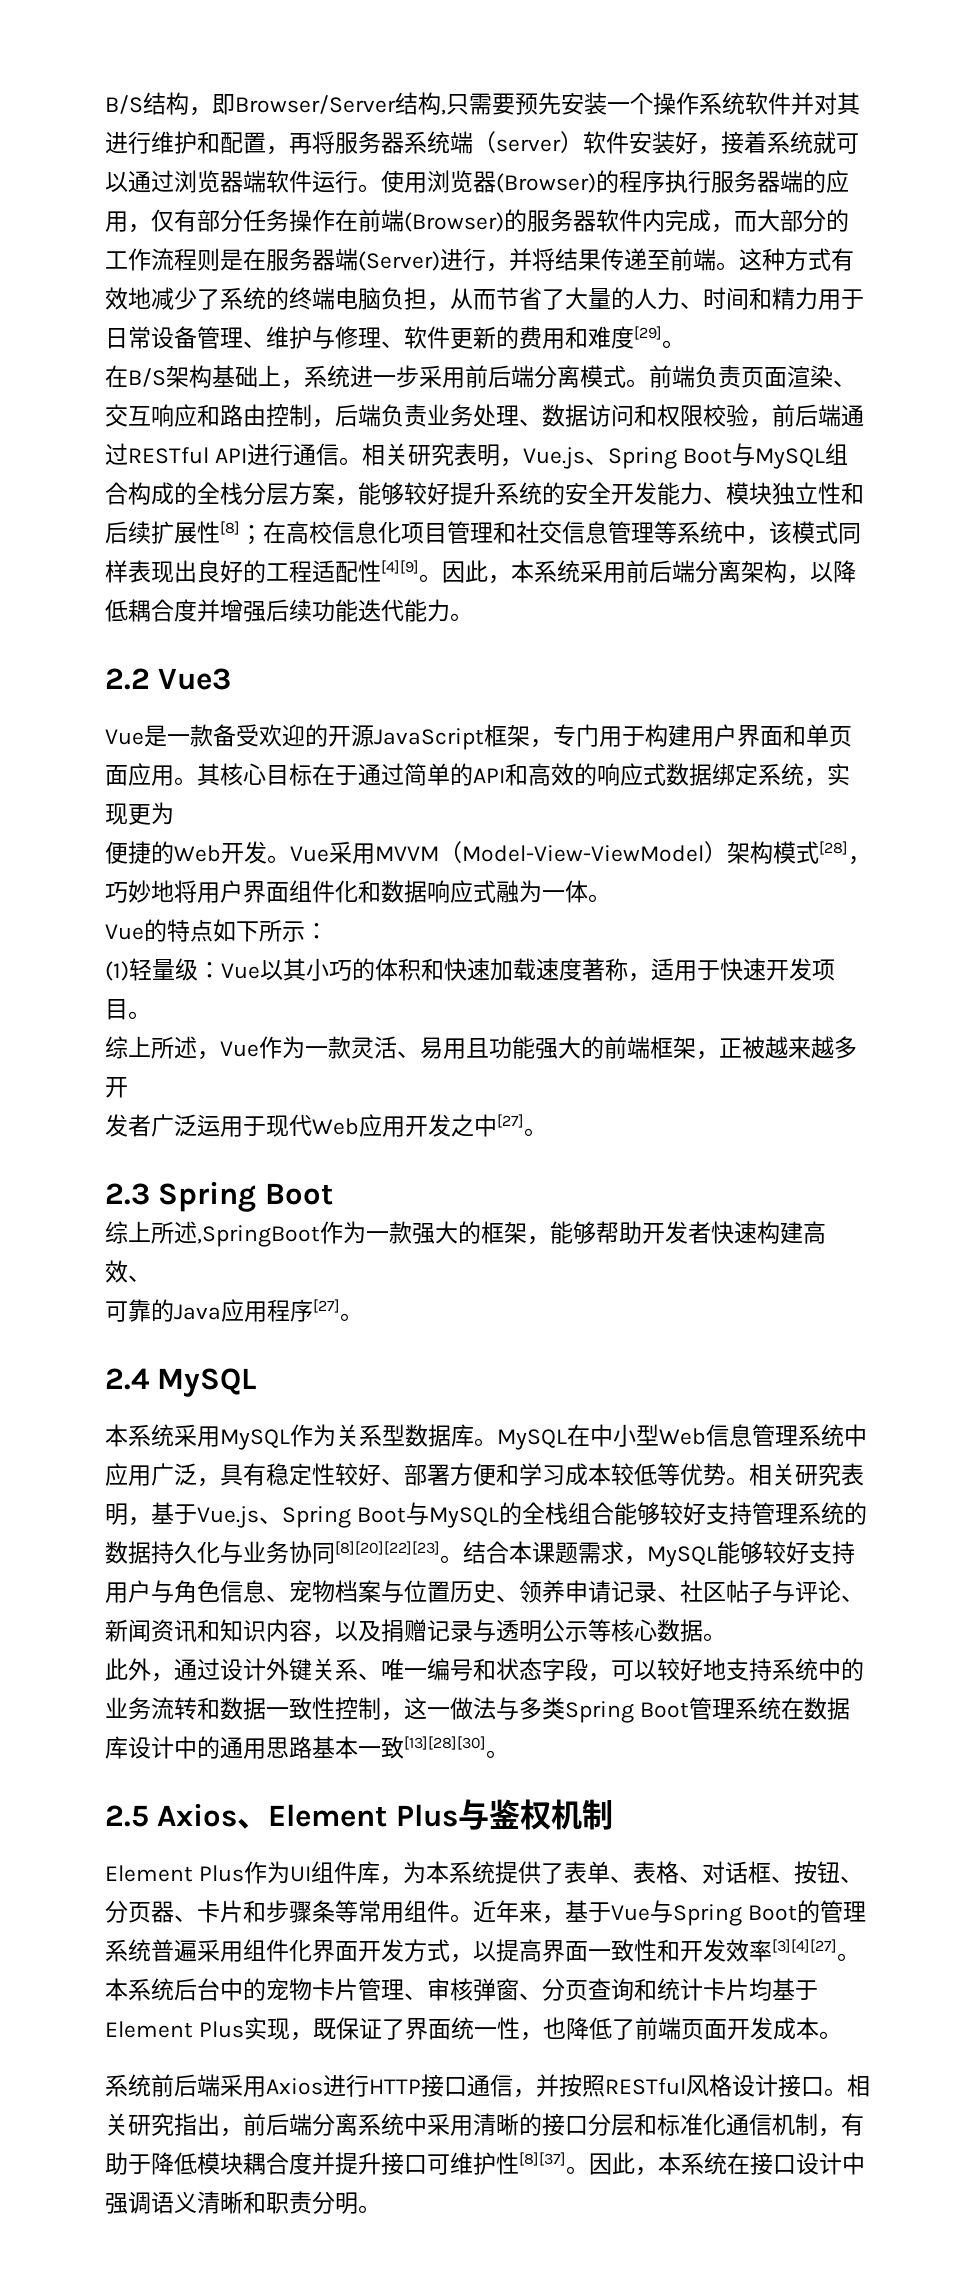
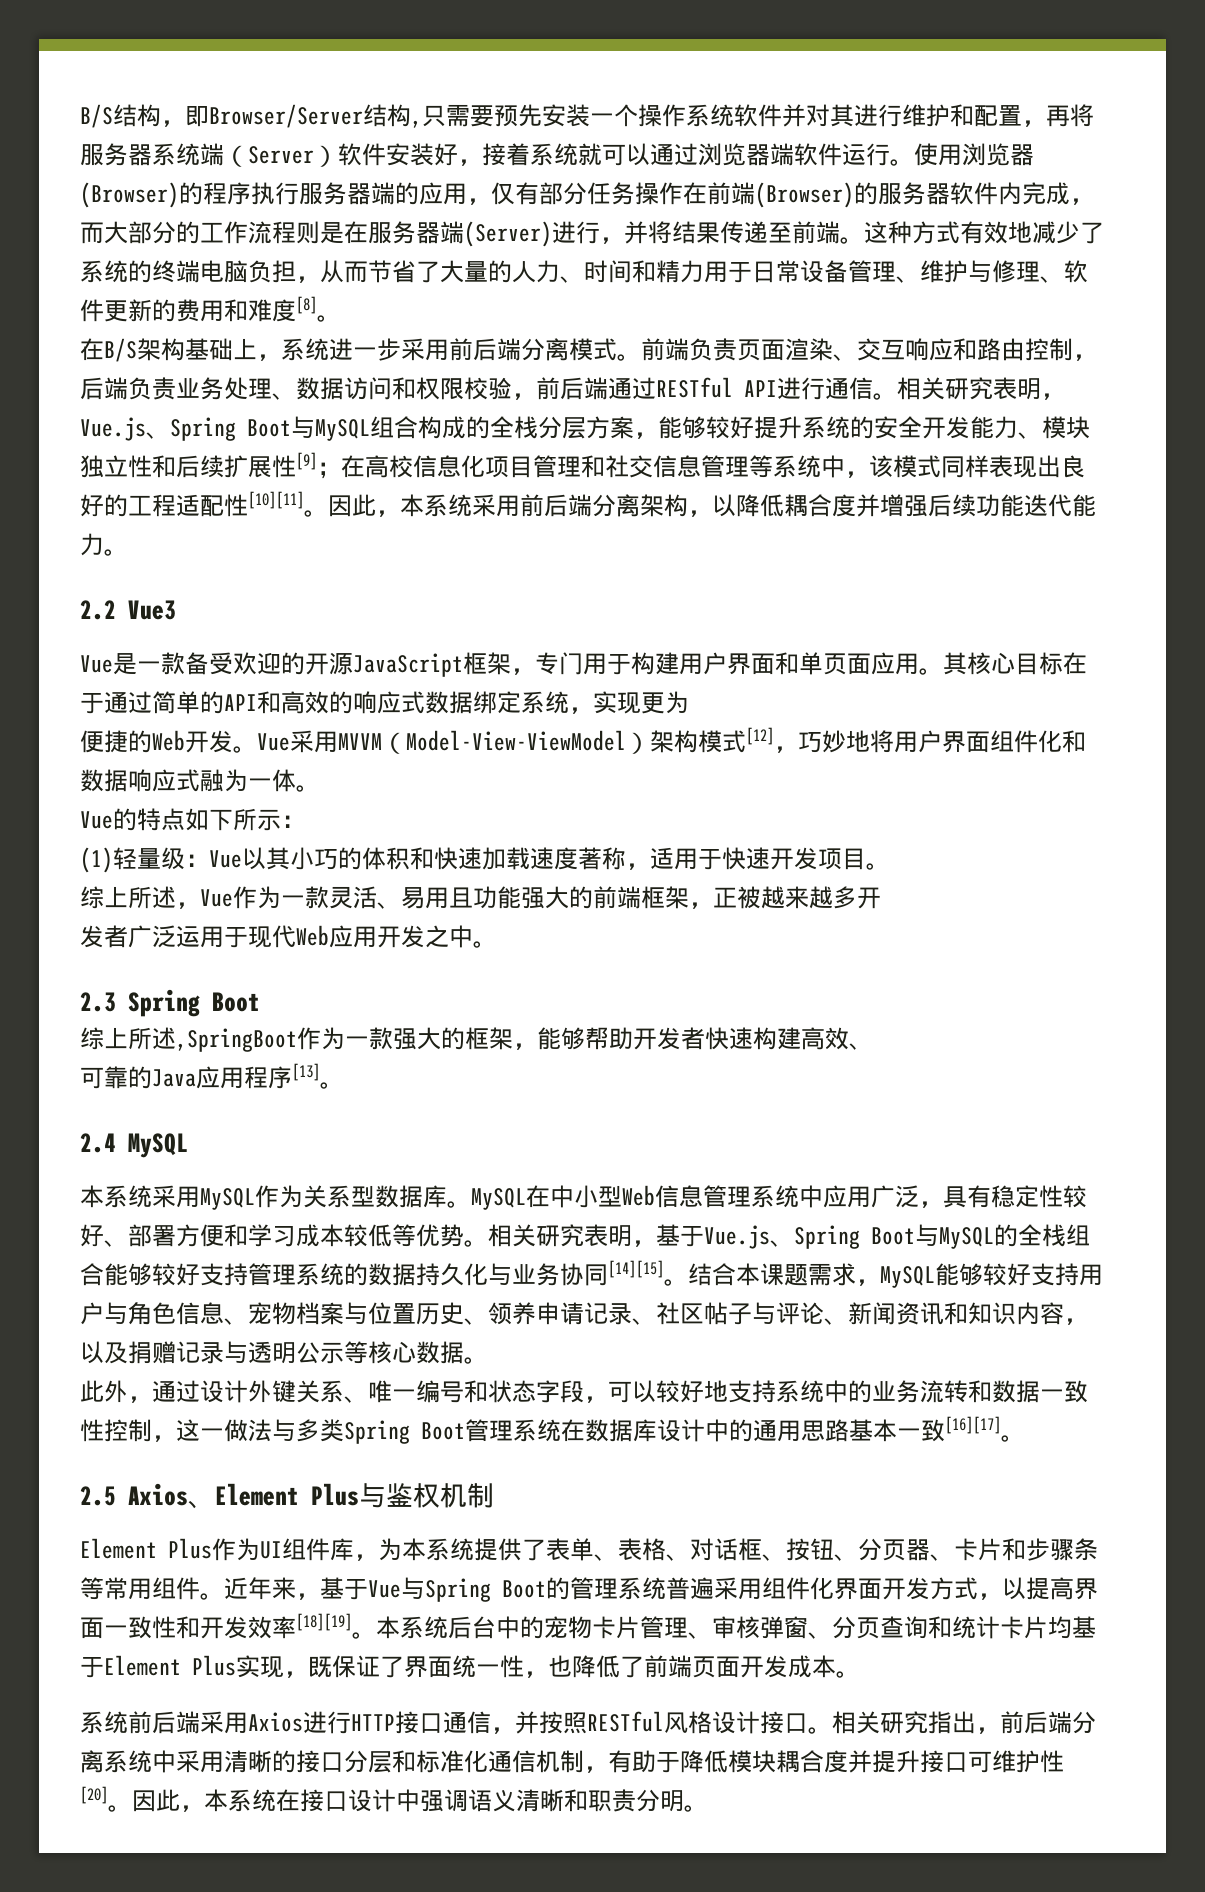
- B/S结构，即Browser/Server结构,只需要预先安装一个操作系统软件并对其进行维护和配置，再将服务器系统端（server）软件安装好，接着系统就可以通过浏览器端软件运行。
+ B/S结构，即Browser/Server结构,只需要预先安装一个操作系统软件并对其进行维护和配置，再将服务器系统端（Server）软件安装好，接着系统就可以通过浏览器端软件运行。
- 这种方式有效地减少了系统的终端电脑负担，从而节省了大量的人力、时间和精力用于日常设备管理、维护与修理、软件更新的费用和难度[29]。
+ 这种方式有效地减少了系统的终端电脑负担，从而节省了大量的人力、时间和精力用于日常设备管理、维护与修理、软件更新的费用和难度[8]。
- 相关研究表明，Vue.js、Spring Boot与MySQL组合构成的全栈分层方案，能够较好提升系统的安全开发能力、模块独立性和后续扩展性[8]；在高校信息化项目管理和社交信息管理等系统中，该模式同样表现出良好的工程适配性[4][9]。
+ 相关研究表明，Vue.js、Spring Boot与MySQL组合构成的全栈分层方案，能够较好提升系统的安全开发能力、模块独立性和后续扩展性[9]；在高校信息化项目管理和社交信息管理等系统中，该模式同样表现出良好的工程适配性[10][11]。
- Vue采用MVVM（Model-View-ViewModel）架构模式[28]，巧妙地将用户界面组件化和数据响应式融为一体。
+ Vue采用MVVM（Model-View-ViewModel）架构模式[12]，巧妙地将用户界面组件化和数据响应式融为一体。
- 发者广泛运用于现代Web应用开发之中[27]。
+ 发者广泛运用于现代Web应用开发之中。
- 可靠的Java应用程序[27]。
+ 可靠的Java应用程序[13]。
- 相关研究表明，基于Vue.js、Spring Boot与MySQL的全栈组合能够较好支持管理系统的数据持久化与业务协同[8][20][22][23]。
+ 相关研究表明，基于Vue.js、Spring Boot与MySQL的全栈组合能够较好支持管理系统的数据持久化与业务协同[14][15]。
- 此外，通过设计外键关系、唯一编号和状态字段，可以较好地支持系统中的业务流转和数据一致性控制，这一做法与多类Spring Boot管理系统在数据库设计中的通用思路基本一致[13][28][30]。
+ 此外，通过设计外键关系、唯一编号和状态字段，可以较好地支持系统中的业务流转和数据一致性控制，这一做法与多类Spring Boot管理系统在数据库设计中的通用思路基本一致[16][17]。
- 近年来，基于Vue与Spring Boot的管理系统普遍采用组件化界面开发方式，以提高界面一致性和开发效率[3][4][27]。
+ 近年来，基于Vue与Spring Boot的管理系统普遍采用组件化界面开发方式，以提高界面一致性和开发效率[18][19]。
- 相关研究指出，前后端分离系统中采用清晰的接口分层和标准化通信机制，有助于降低模块耦合度并提升接口可维护性[8][37]。
+ 相关研究指出，前后端分离系统中采用清晰的接口分层和标准化通信机制，有助于降低模块耦合度并提升接口可维护性[20]。

